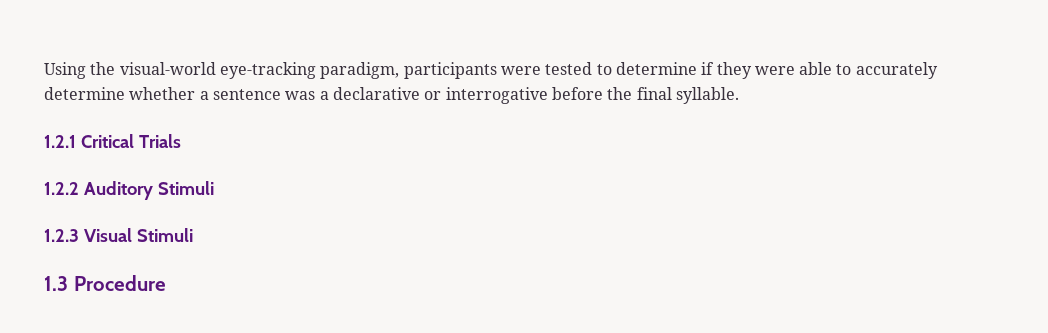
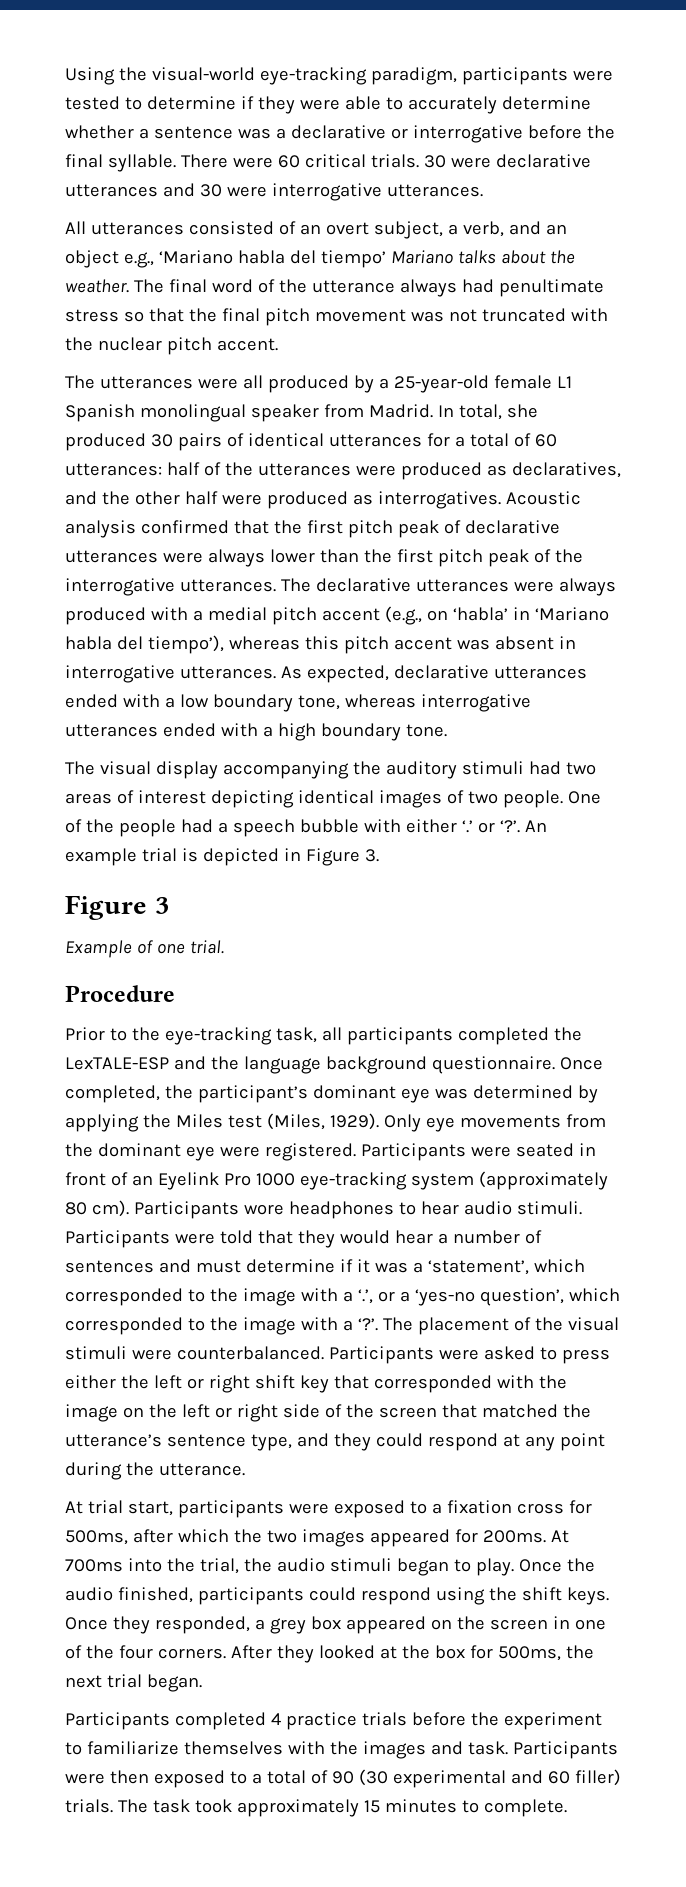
- Using the visual-world eye-tracking paradigm, participants were tested to determine if they were able to accurately determine whether a sentence was a declarative or interrogative before the final syllable.
- 1.2.1 Critical Trials
- 1.2.2 Auditory Stimuli
- 1.2.3 Visual Stimuli
- 1.3 Procedure
+ Using the visual-world eye-tracking paradigm, participants were tested to determine if they were able to accurately determine whether a sentence was a declarative or interrogative before the final syllable. There were 60 critical trials. 30 were declarative utterances and 30 were interrogative utterances.
+ All utterances consisted of an overt subject, a verb, and an object e.g., ‘Mariano habla del tiempo’ Mariano talks about the weather. The final word of the utterance always had penultimate stress so that the final pitch movement was not truncated with the nuclear pitch accent.
+ The utterances were all produced by a 25-year-old female L1 Spanish monolingual speaker from Madrid. In total, she produced 30 pairs of identical utterances for a total of 60 utterances: half of the utterances were produced as declaratives, and the other half were produced as interrogatives. Acoustic analysis confirmed that the first pitch peak of declarative utterances were always lower than the first pitch peak of the interrogative utterances. The declarative utterances were always produced with a medial pitch accent (e.g., on ‘habla’ in ‘Mariano habla del tiempo’), whereas this pitch accent was absent in interrogative utterances. As expected, declarative utterances ended with a low boundary tone, whereas interrogative utterances ended with a high boundary tone.
+ The visual display accompanying the auditory stimuli had two areas of interest depicting identical images of two people. One of the people had a speech bubble with either ‘.’ or ‘?’. An example trial is depicted in Figure 3.
+ Figure 3
+ Example of one trial.
+ Procedure
+ Prior to the eye-tracking task, all participants completed the LexTALE-ESP and the language background questionnaire. Once completed, the participant’s dominant eye was determined by applying the Miles test (Miles, 1929). Only eye movements from the dominant eye were registered. Participants were seated in front of an Eyelink Pro 1000 eye-tracking system (approximately 80 cm). Participants wore headphones to hear audio stimuli. Participants were told that they would hear a number of sentences and must determine if it was a ‘statement’, which corresponded to the image with a ‘.’, or a ‘yes-no question’, which corresponded to the image with a ‘?’. The placement of the visual stimuli were counterbalanced. Participants were asked to press either the left or right shift key that corresponded with the image on the left or right side of the screen that matched the utterance’s sentence type, and they could respond at any point during the utterance.
+ At trial start, participants were exposed to a fixation cross for 500ms, after which the two images appeared for 200ms. At 700ms into the trial, the audio stimuli began to play. Once the audio finished, participants could respond using the shift keys. Once they responded, a grey box appeared on the screen in one of the four corners. After they looked at the box for 500ms, the next trial began.
+ Participants completed 4 practice trials before the experiment to familiarize themselves with the images and task. Participants were then exposed to a total of 90 (30 experimental and 60 filler) trials. The task took approximately 15 minutes to complete.

